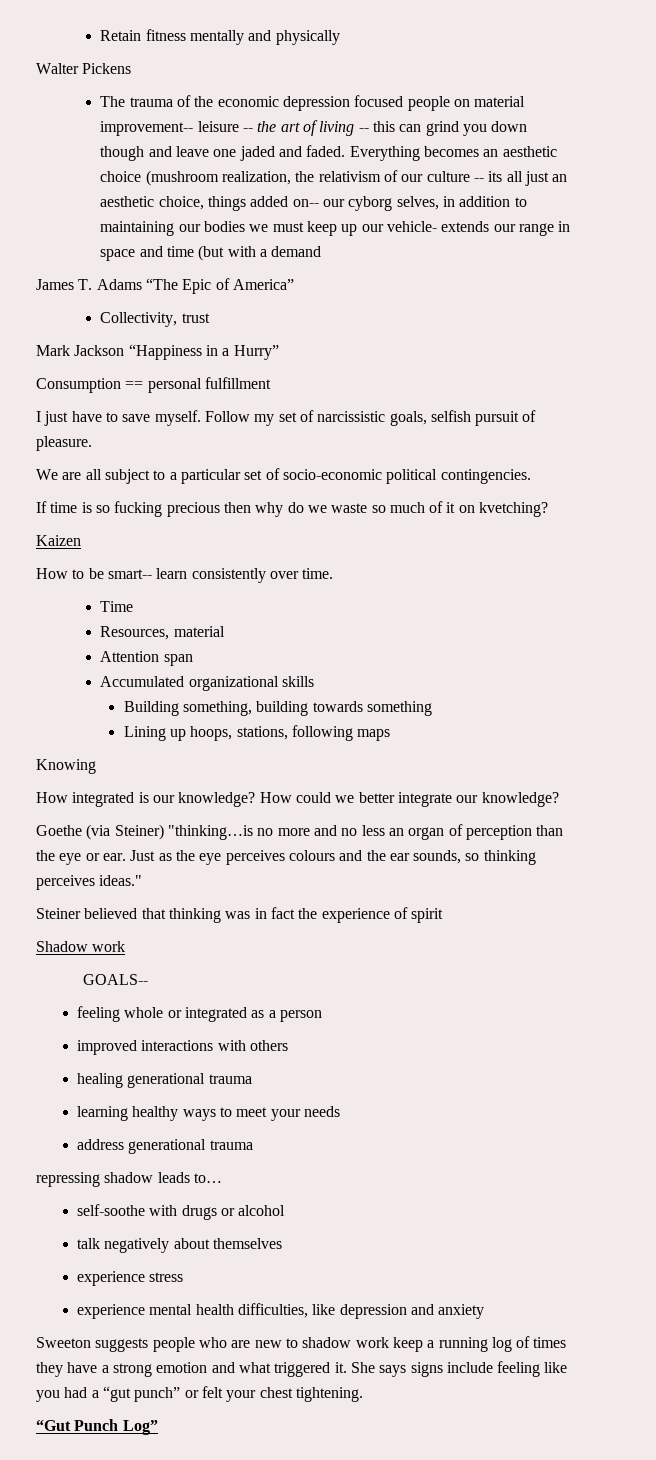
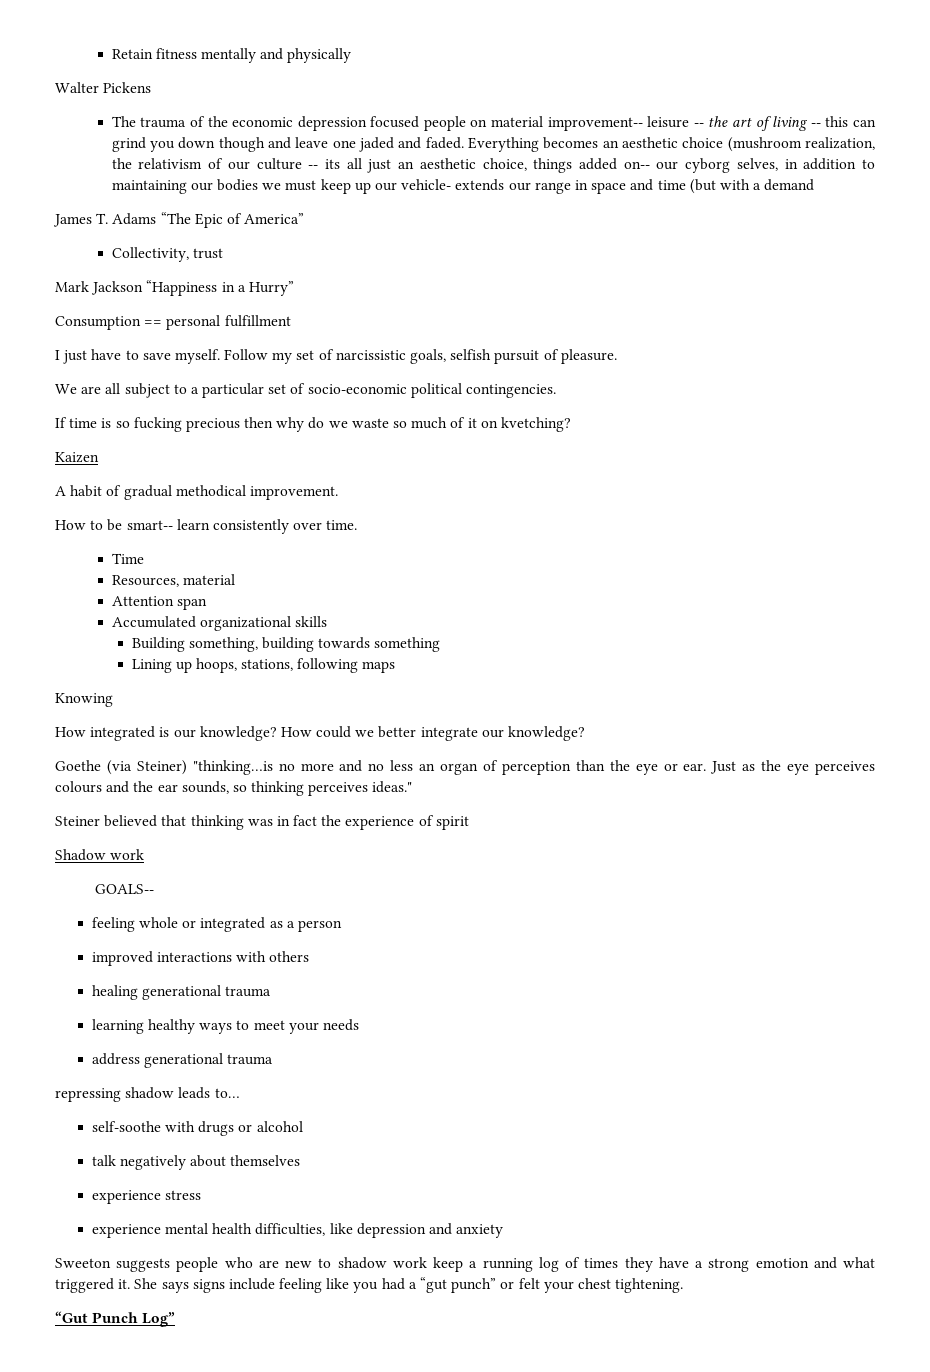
+ A habit of gradual methodical improvement.

